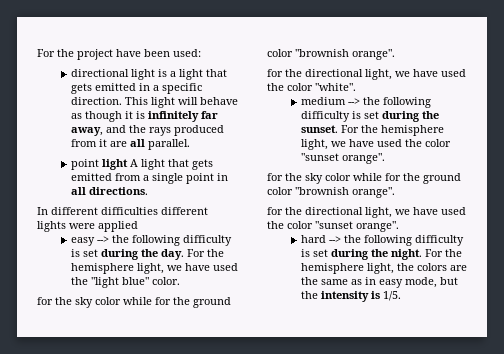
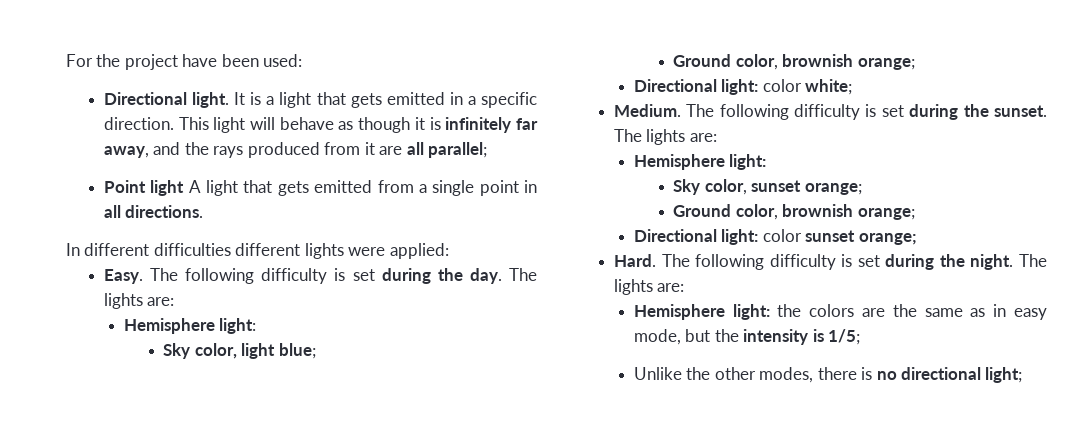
- directional light is a light that gets emitted in a specific direction.
+ Directional light. It is a light that gets emitted in a specific direction.
- This light will behave as though it is infinitely far away, and the rays produced from it are all parallel.
- point light A light that gets emitted from a single point in all directions.
+ This light will behave as though it is infinitely far away, and the rays produced from it are all parallel;
+ Point light A light that gets emitted from a single point in all directions.
- In different difficulties different lights were applied
- easy --> the following difficulty is set during the day. For the hemisphere light, we have used the "light blue" color.
- for the sky color while for the ground color "brownish orange".
- for the directional light, we have used the color "white".
- medium --> the following difficulty is set during the sunset. For the hemisphere light, we have used the color "sunset orange".
- for the sky color while for the ground color "brownish orange".
- for the directional light, we have used the color "sunset orange".
- hard --> the following difficulty is set during the night. For the hemisphere light, the colors are the same as in easy mode, but the intensity is 1/5.
+ In different difficulties different lights were applied:
+ Easy. The following difficulty is set during the day. The lights are:
+ Hemisphere light:
+ Sky color, light blue;
+ Ground color, brownish orange;
+ Directional light: color white;
+ Medium. The following difficulty is set during the sunset. The lights are:
+ Hemisphere light:
+ Sky color, sunset orange;
+ Ground color, brownish orange;
+ Directional light: color sunset orange;
+ Hard. The following difficulty is set during the night. The lights are:
+ Hemisphere light: the colors are the same as in easy mode, but the intensity is 1/5;
+ Unlike the other modes, there is no directional light;

